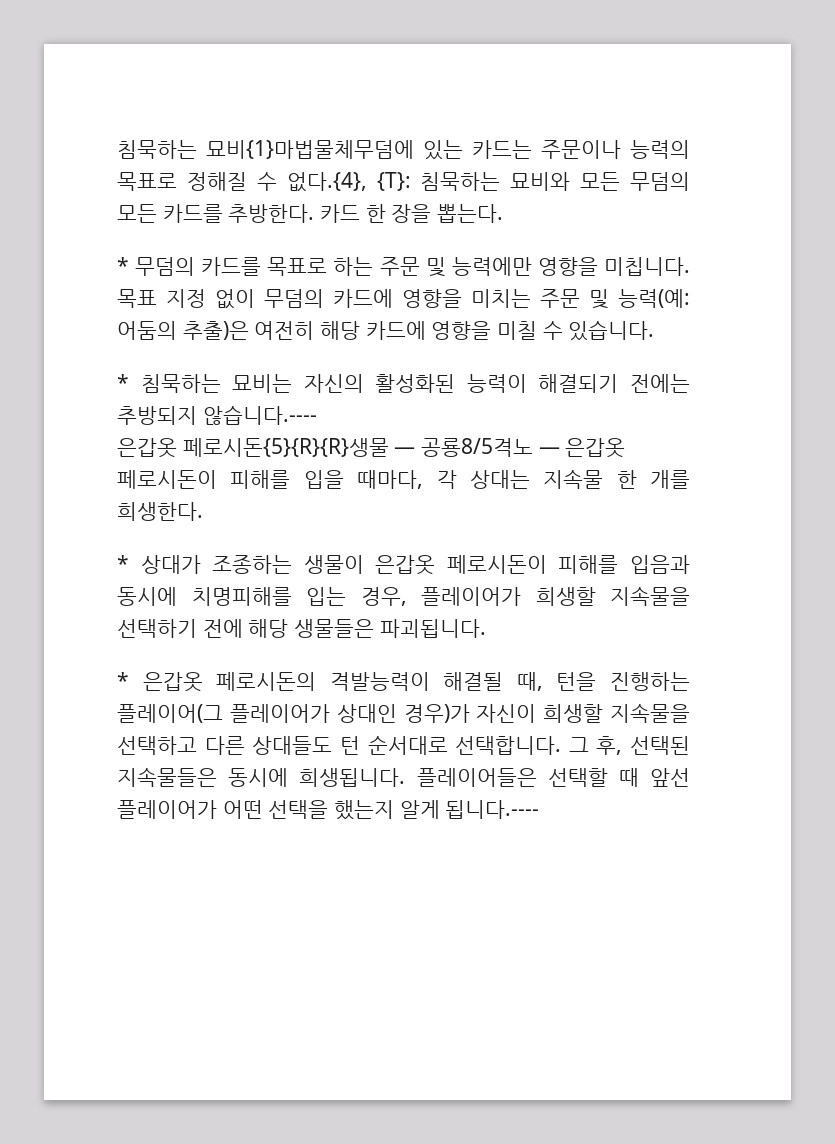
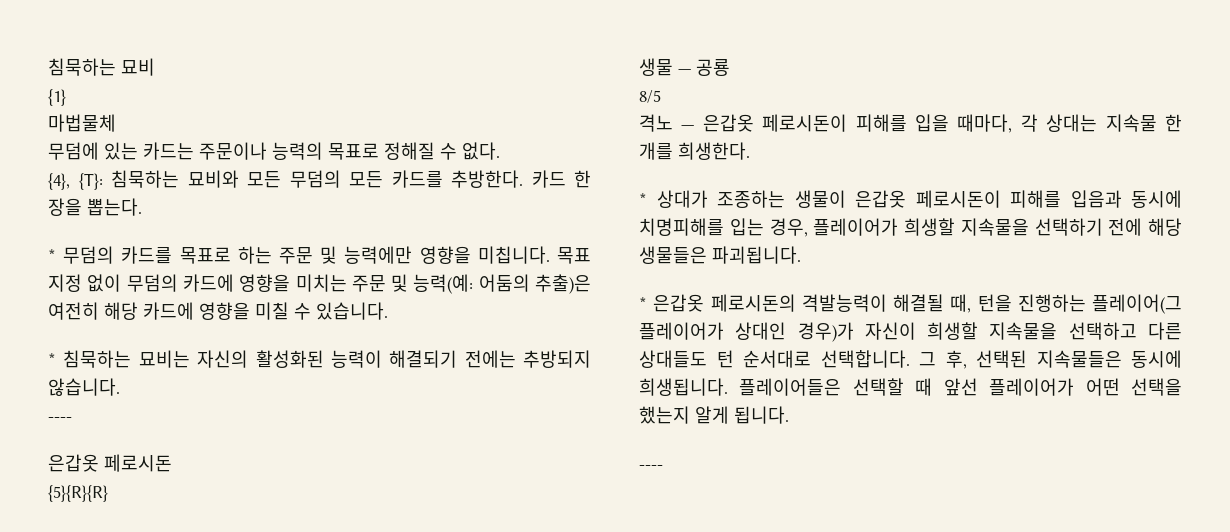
- 침묵하는 묘비{1}마법물체무덤에 있는 카드는 주문이나 능력의 목표로 정해질 수 없다.{4}, {T}: 침묵하는 묘비와 모든 무덤의 모든 카드를 추방한다.
+ 침묵하는 묘비
+ {1}
+ 마법물체
+ 무덤에 있는 카드는 주문이나 능력의 목표로 정해질 수 없다.
+ {4}, {T}: 침묵하는 묘비와 모든 무덤의 모든 카드를 추방한다.
- * 침묵하는 묘비는 자신의 활성화된 능력이 해결되기 전에는 추방되지 않습니다.----
- 은갑옷 페로시돈{5}{R}{R}생물 — 공룡8/5격노 — 은갑옷 페로시돈이 피해를 입을 때마다, 각 상대는 지속물 한 개를 희생한다.
+ * 침묵하는 묘비는 자신의 활성화된 능력이 해결되기 전에는 추방되지 않습니다.
+ ----
+ 은갑옷 페로시돈
+ {5}{R}{R}
+ 생물 — 공룡
+ 8/5
+ 격노 — 은갑옷 페로시돈이 피해를 입을 때마다, 각 상대는 지속물 한 개를 희생한다.
- 플레이어들은 선택할 때 앞선 플레이어가 어떤 선택을 했는지 알게 됩니다.----
+ 플레이어들은 선택할 때 앞선 플레이어가 어떤 선택을 했는지 알게 됩니다.
+ ----

